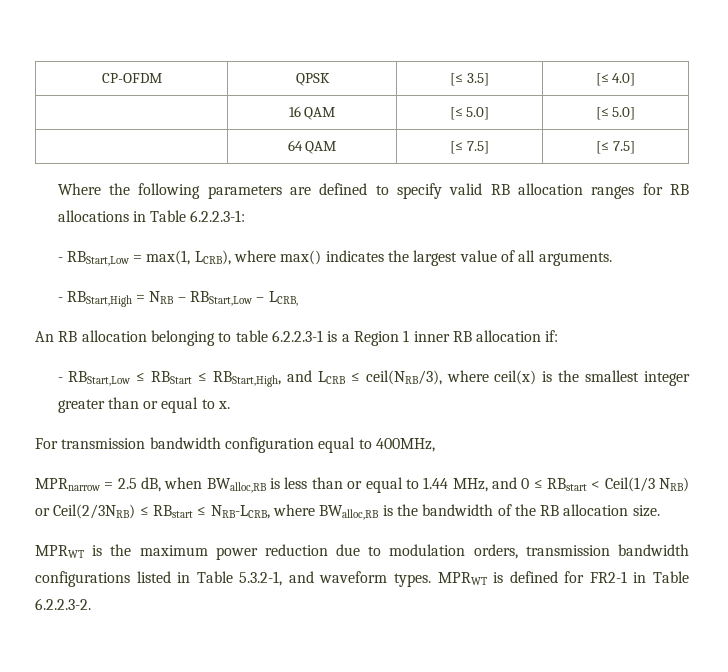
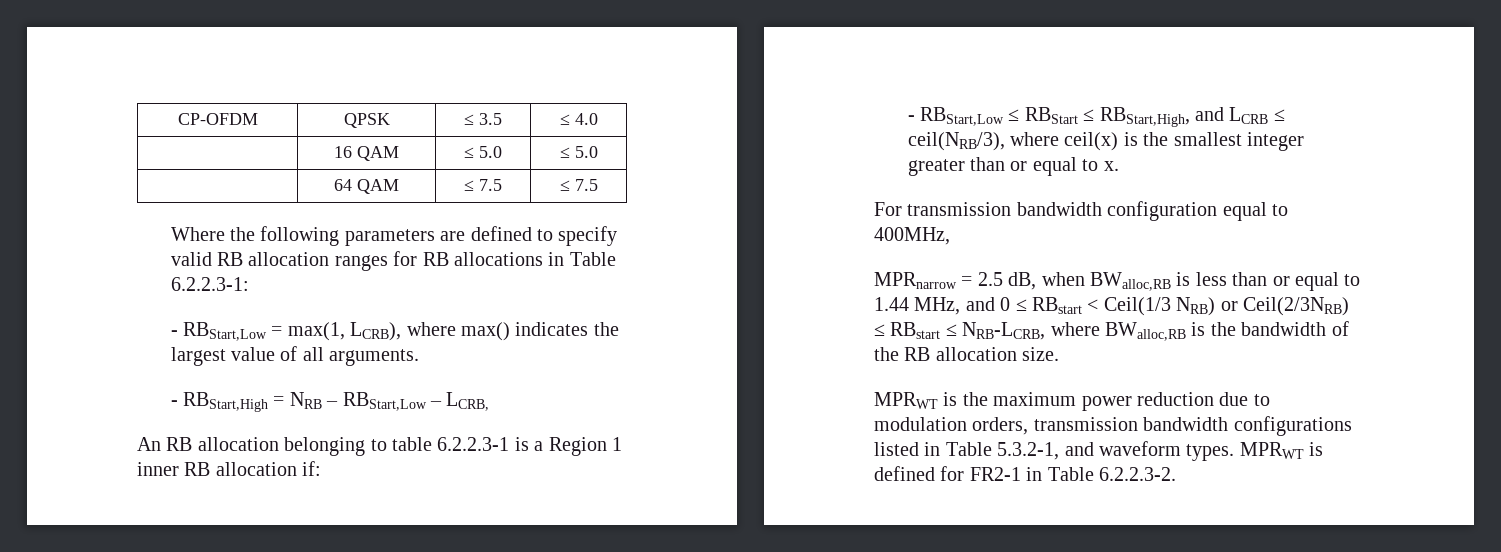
- CP-OFDM | QPSK | [≤ 3.5] | [≤ 4.0]
- | 16 QAM | [≤ 5.0] | [≤ 5.0]
- | 64 QAM | [≤ 7.5] | [≤ 7.5]
+ CP-OFDM | QPSK | ≤ 3.5 | ≤ 4.0
+ | 16 QAM | ≤ 5.0 | ≤ 5.0
+ | 64 QAM | ≤ 7.5 | ≤ 7.5

